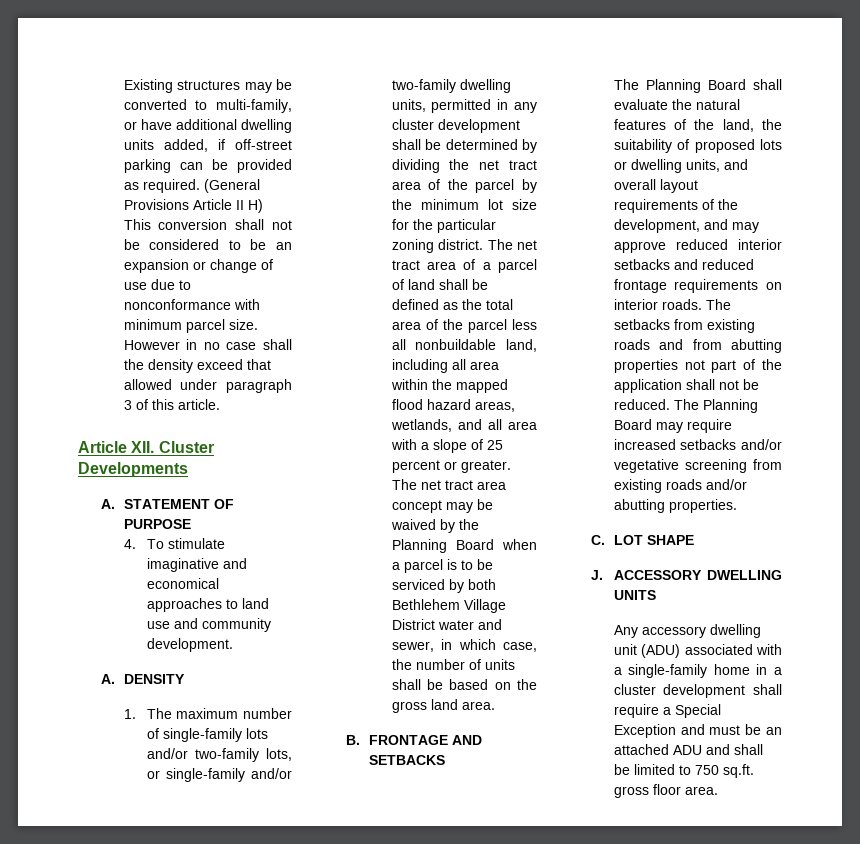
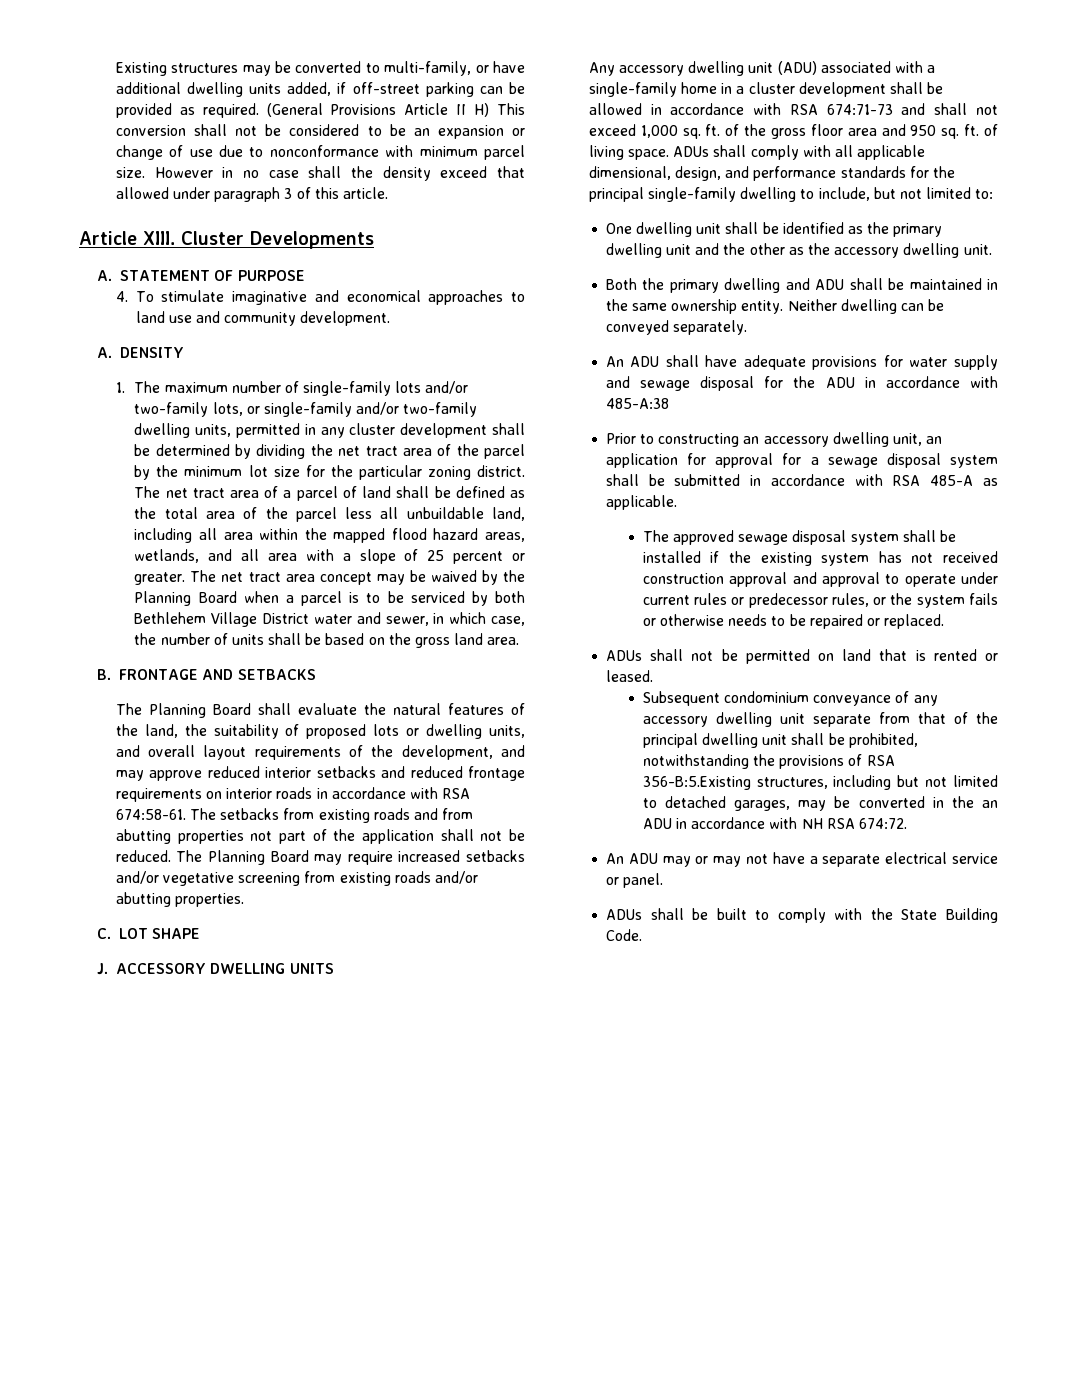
- Article XII. Cluster Developments
+ Article XIII. Cluster Developments
- The net tract area of a parcel of land shall be defined as the total area of the parcel less all nonbuildable land, including all area within the mapped flood hazard areas, wetlands, and all area with a slope of 25 percent or greater.
+ The net tract area of a parcel of land shall be defined as the total area of the parcel less all unbuildable land, including all area within the mapped flood hazard areas, wetlands, and all area with a slope of 25 percent or greater.
- The Planning Board shall evaluate the natural features of the land, the suitability of proposed lots or dwelling units, and overall layout requirements of the development, and may approve reduced interior setbacks and reduced frontage requirements on interior roads.
+ The Planning Board shall evaluate the natural features of the land, the suitability of proposed lots or dwelling units, and overall layout requirements of the development, and may approve reduced interior setbacks and reduced frontage requirements on interior roads in accordance with RSA 674:58-61.
- Any accessory dwelling unit (ADU) associated with a single-family home in a cluster development shall require a Special Exception and must be an attached ADU and shall be limited to 750 sq.ft. gross floor area.
+ Any accessory dwelling unit (ADU) associated with a single-family home in a cluster development shall be allowed in accordance with RSA 674:71-73 and shall not exceed 1,000 sq. ft. of the gross floor area and 950 sq. ft. of living space. ADUs shall comply with all applicable dimensional, design, and performance standards for the principal single-family dwelling to include, but not limited to:
+ One dwelling unit shall be identified as the primary dwelling unit and the other as the accessory dwelling unit.
+ Both the primary dwelling and ADU shall be maintained in the same ownership entity. Neither dwelling can be conveyed separately.
+ An ADU shall have adequate provisions for water supply and sewage disposal for the ADU in accordance with 485-A:38
+ Prior to constructing an accessory dwelling unit, an application for approval for a sewage disposal system shall be submitted in accordance with RSA 485-A as applicable.
+ The approved sewage disposal system shall be installed if the existing system has not received construction approval and approval to operate under current rules or predecessor rules, or the system fails or otherwise needs to be repaired or replaced.
+ ADUs shall not be permitted on land that is rented or leased.
+ Subsequent condominium conveyance of any accessory dwelling unit separate from that of the principal dwelling unit shall be prohibited, notwithstanding the provisions of RSA 356-B:5.Existing structures, including but not limited to detached garages, may be converted in the an ADU in accordance with NH RSA 674:72.
+ An ADU may or may not have a separate electrical service or panel.
+ ADUs shall be built to comply with the State Building Code.

